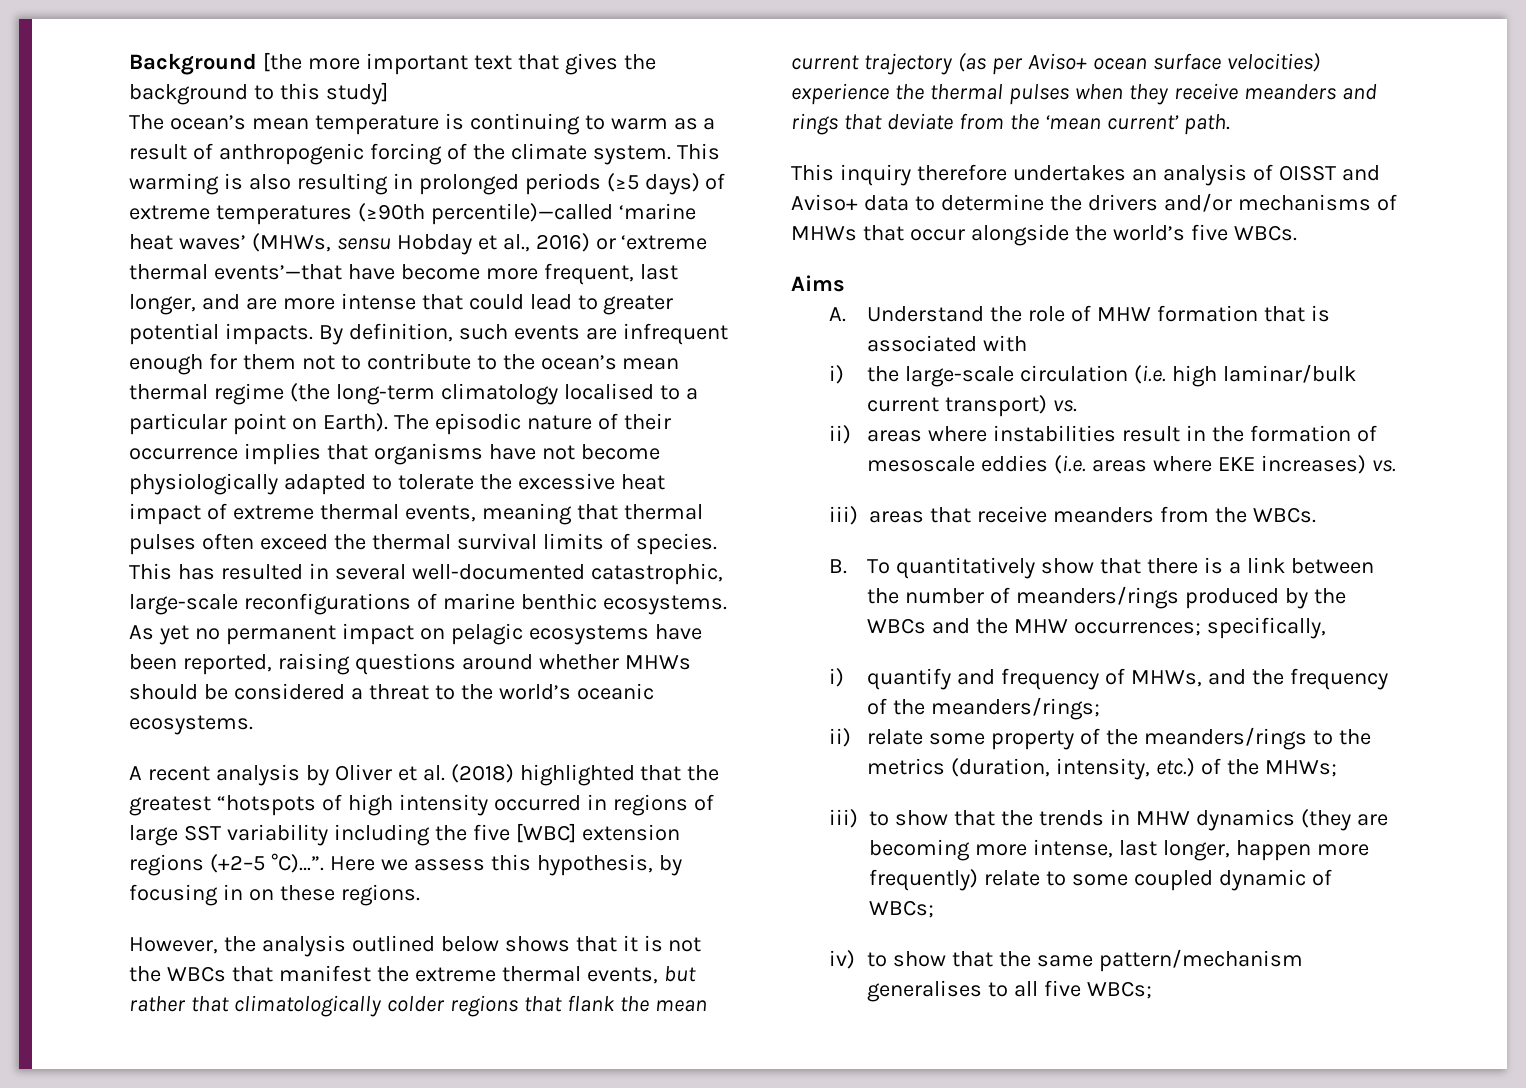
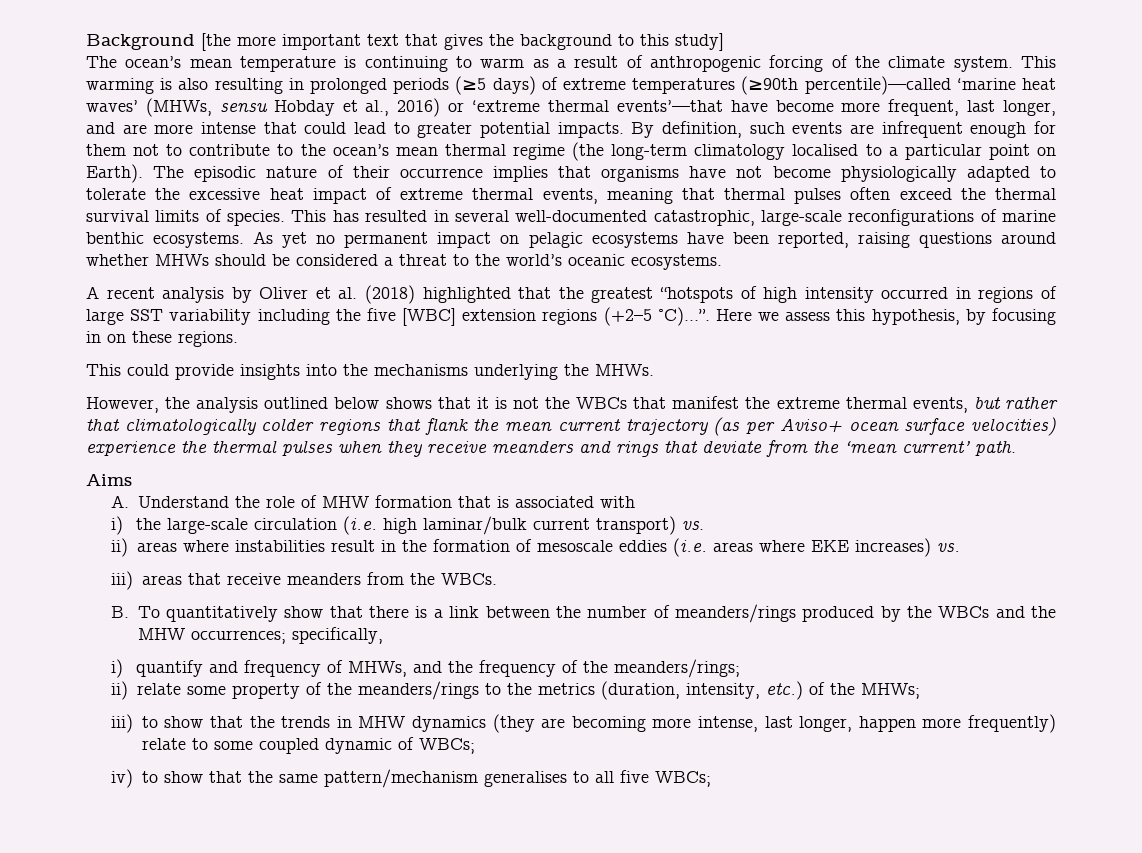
+ This could provide insights into the mechanisms underlying the MHWs.
- This inquiry therefore undertakes an analysis of OISST and Aviso+ data to determine the drivers and/or mechanisms of MHWs that occur alongside the world’s five WBCs.

